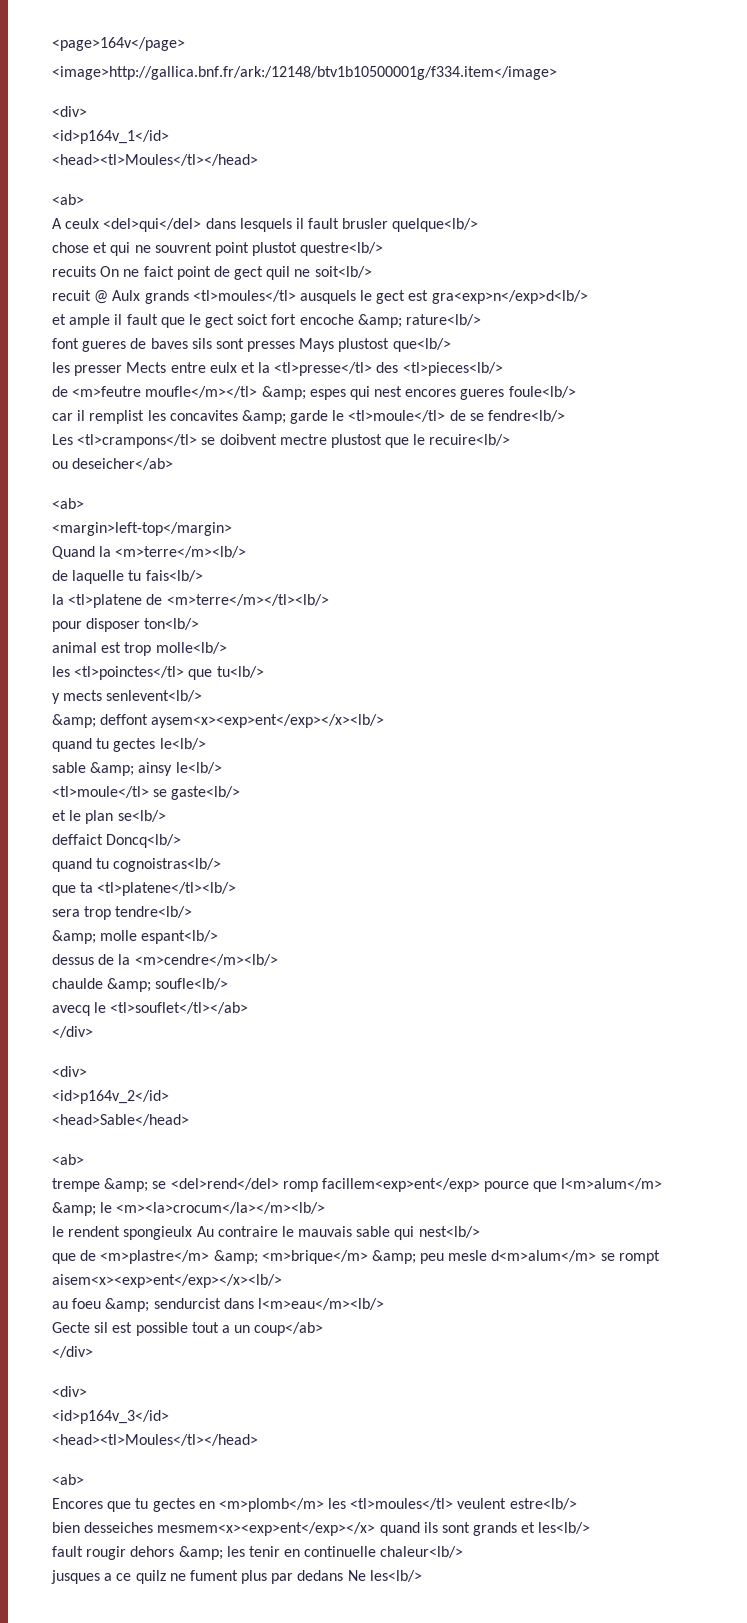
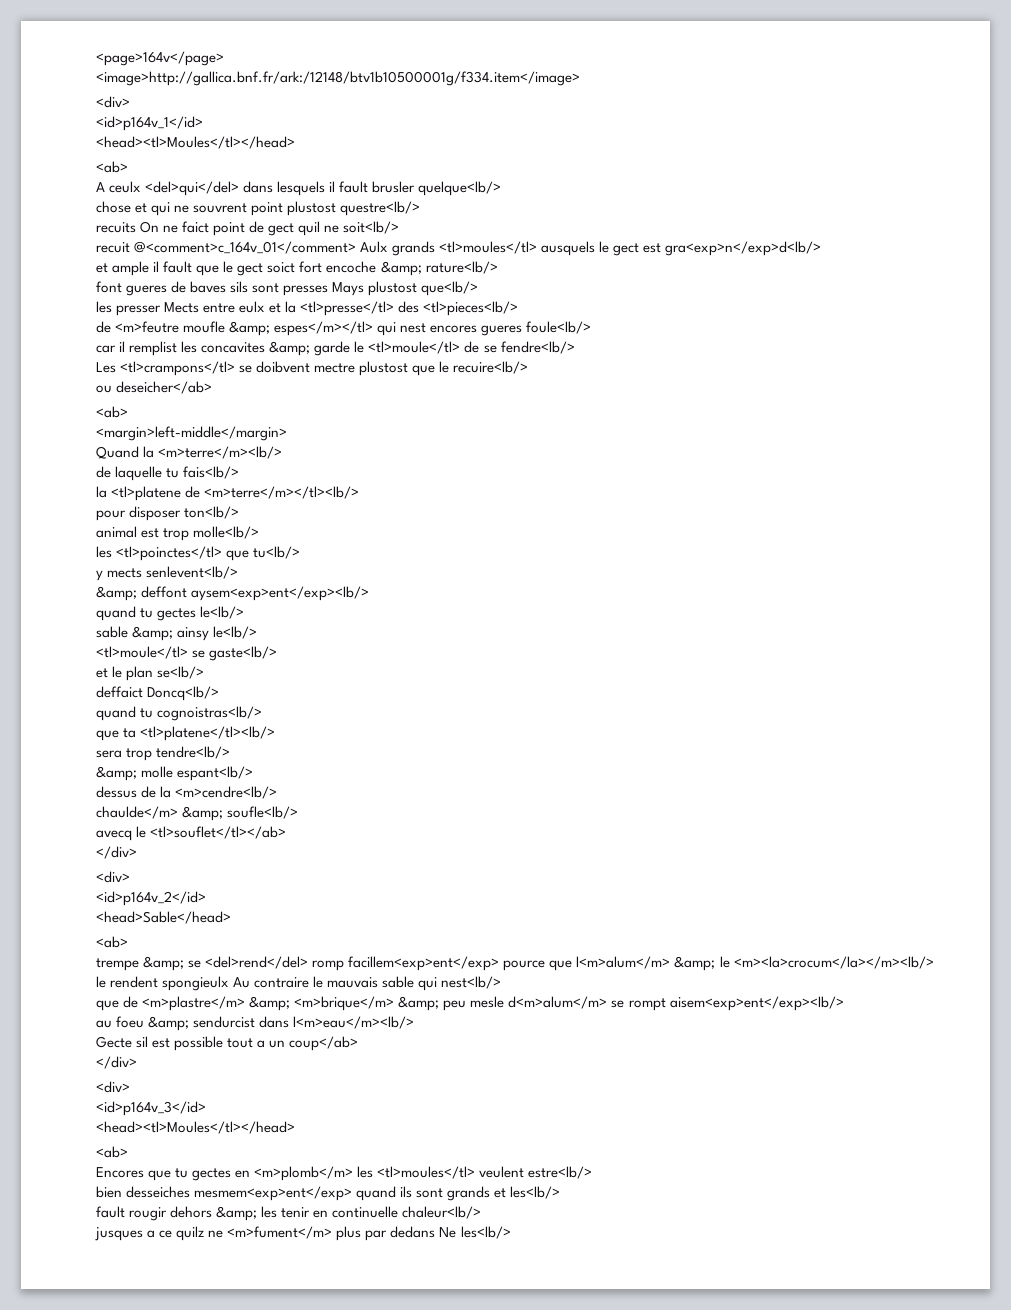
- chose et qui ne souvrent point plustot questre<lb/>
+ chose et qui ne souvrent point plustost questre<lb/>
- recuit @ Aulx grands <tl>moules</tl> ausquels le gect est gra<exp>n</exp>d<lb/>
+ recuit @<comment>c_164v_01</comment> Aulx grands <tl>moules</tl> ausquels le gect est gra<exp>n</exp>d<lb/>
- de <m>feutre moufle</m></tl> &amp; espes qui nest encores gueres foule<lb/>
+ de <m>feutre moufle &amp; espes</m></tl> qui nest encores gueres foule<lb/>
- <margin>left-top</margin>
+ <margin>left-middle</margin>
- &amp; deffont aysem<x><exp>ent</exp></x><lb/>
+ &amp; deffont aysem<exp>ent</exp><lb/>
- dessus de la <m>cendre</m><lb/>
- chaulde &amp; soufle<lb/>
+ dessus de la <m>cendre<lb/>
+ chaulde</m> &amp; soufle<lb/>
- que de <m>plastre</m> &amp; <m>brique</m> &amp; peu mesle d<m>alum</m> se rompt aisem<x><exp>ent</exp></x><lb/>
+ que de <m>plastre</m> &amp; <m>brique</m> &amp; peu mesle d<m>alum</m> se rompt aisem<exp>ent</exp><lb/>
- bien desseiches mesmem<x><exp>ent</exp></x> quand ils sont grands et les<lb/>
+ bien desseiches mesmem<exp>ent</exp> quand ils sont grands et les<lb/>
- jusques a ce quilz ne fument plus par dedans Ne les<lb/>
+ jusques a ce quilz ne <m>fument</m> plus par dedans Ne les<lb/>

